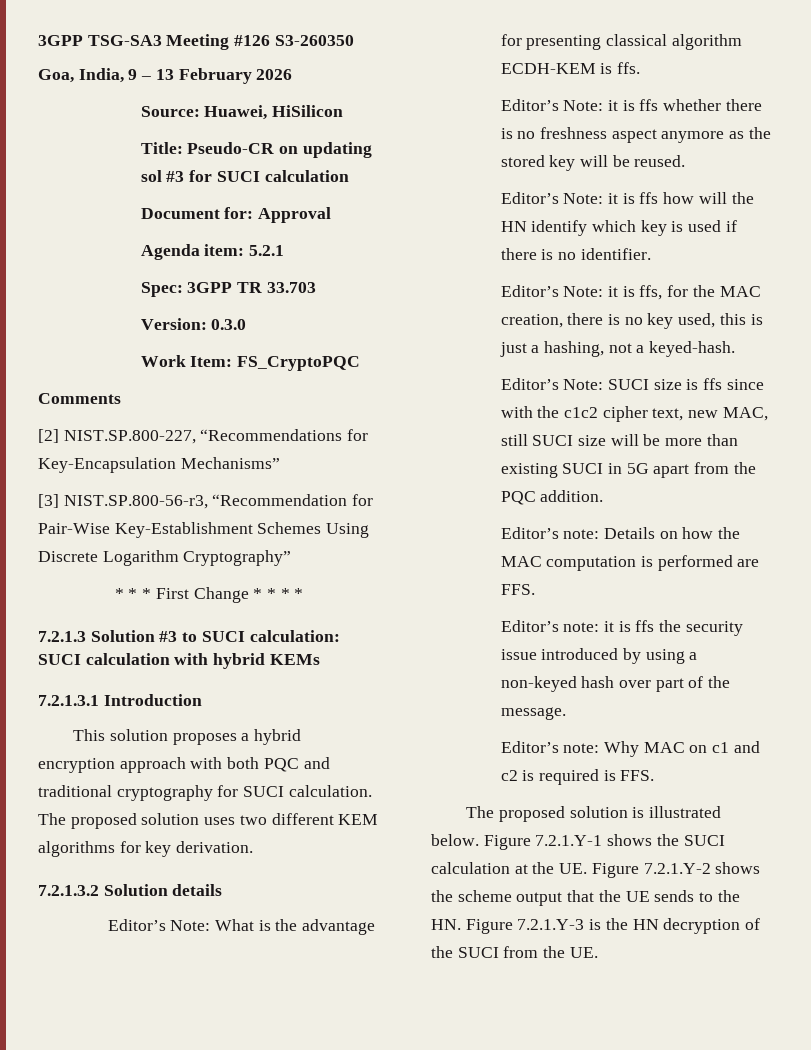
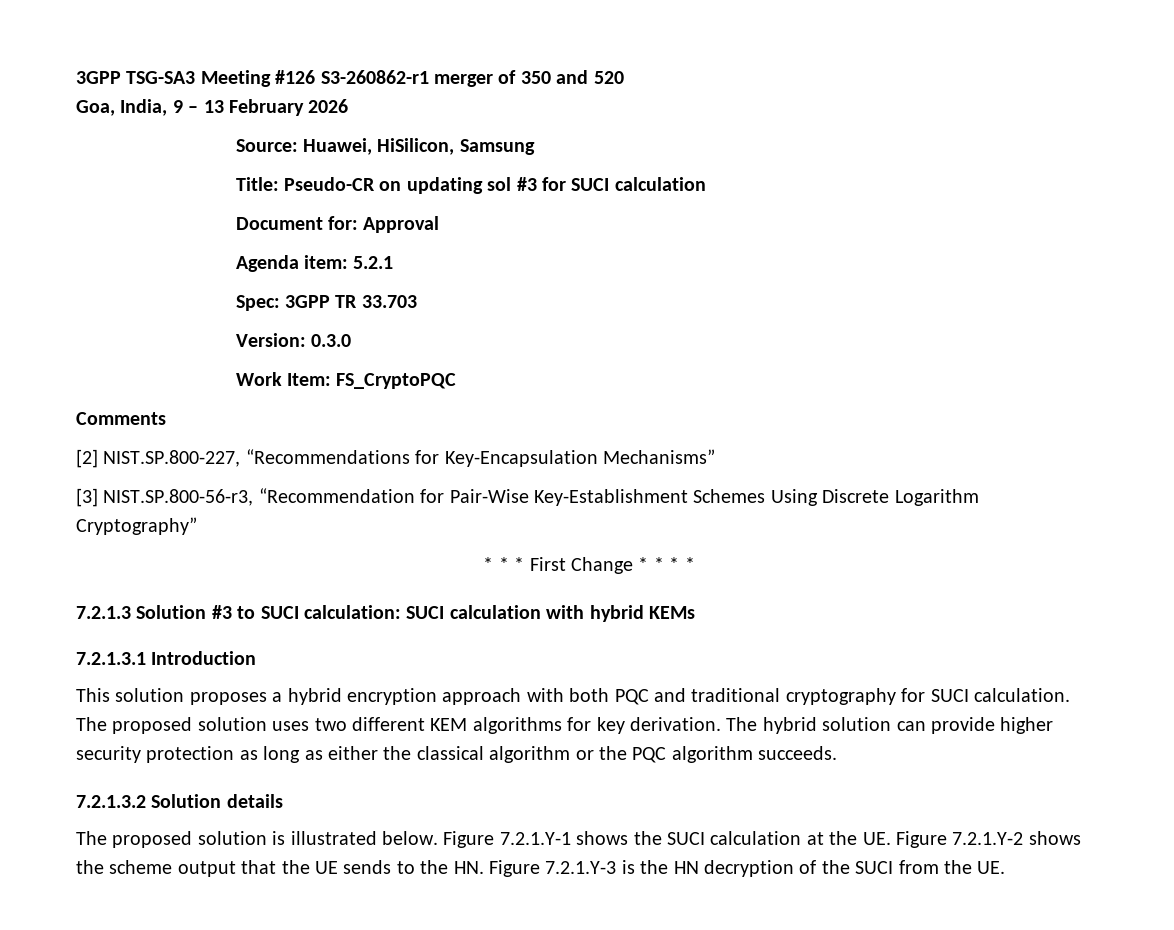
- 3GPP TSG-SA3 Meeting #126 S3-260350
+ 3GPP TSG-SA3 Meeting #126 S3-260862-r1 merger of 350 and 520
- Source: Huawei, HiSilicon
+ Source: Huawei, HiSilicon, Samsung
- The proposed solution uses two different KEM algorithms for key derivation.
+ The proposed solution uses two different KEM algorithms for key derivation. The hybrid solution can provide higher security protection as long as either the classical algorithm or the PQC algorithm succeeds.
  7.2.1.3.2 Solution details
- Editor’s Note: What is the advantage for presenting classical algorithm ECDH-KEM is ffs.
- Editor’s Note: it is ffs whether there is no freshness aspect anymore as the stored key will be reused.
- Editor’s Note: it is ffs how will the HN identify which key is used if there is no identifier.
- Editor’s Note: it is ffs, for the MAC creation, there is no key used, this is just a hashing, not a keyed-hash.
- Editor’s Note: SUCI size is ffs since with the c1c2 cipher text, new MAC, still SUCI size will be more than existing SUCI in 5G apart from the PQC addition.
- Editor’s note: Details on how the MAC computation is performed are FFS.
- Editor’s note: it is ffs the security issue introduced by using a non-keyed hash over part of the message.
- Editor’s note: Why MAC on c1 and c2 is required is FFS.

